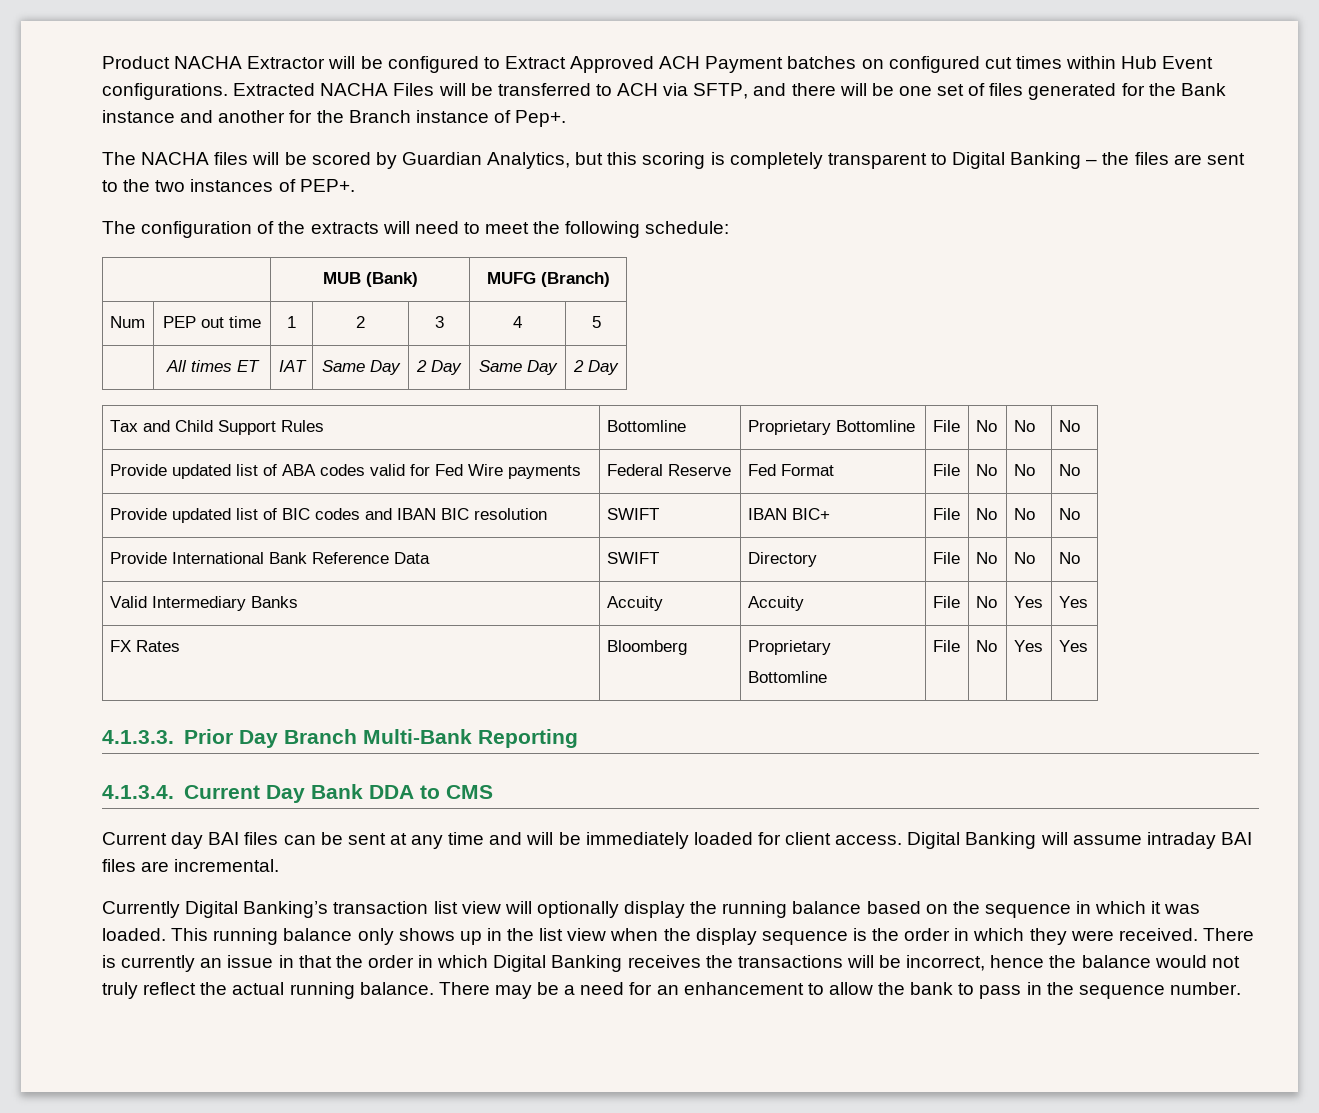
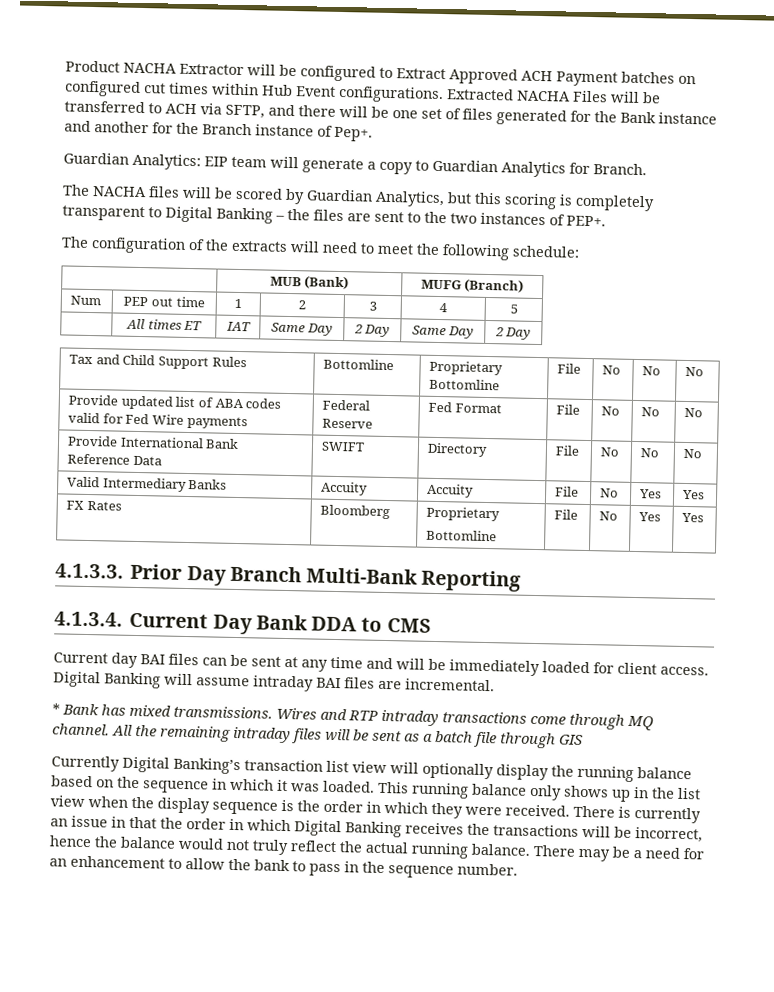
+ Guardian Analytics: EIP team will generate a copy to Guardian Analytics for Branch.
- Provide updated list of BIC codes and IBAN BIC resolution | SWIFT | IBAN BIC+ | File | No | No | No
+ * Bank has mixed transmissions. Wires and RTP intraday transactions come through MQ channel. All the remaining intraday files will be sent as a batch file through GIS

